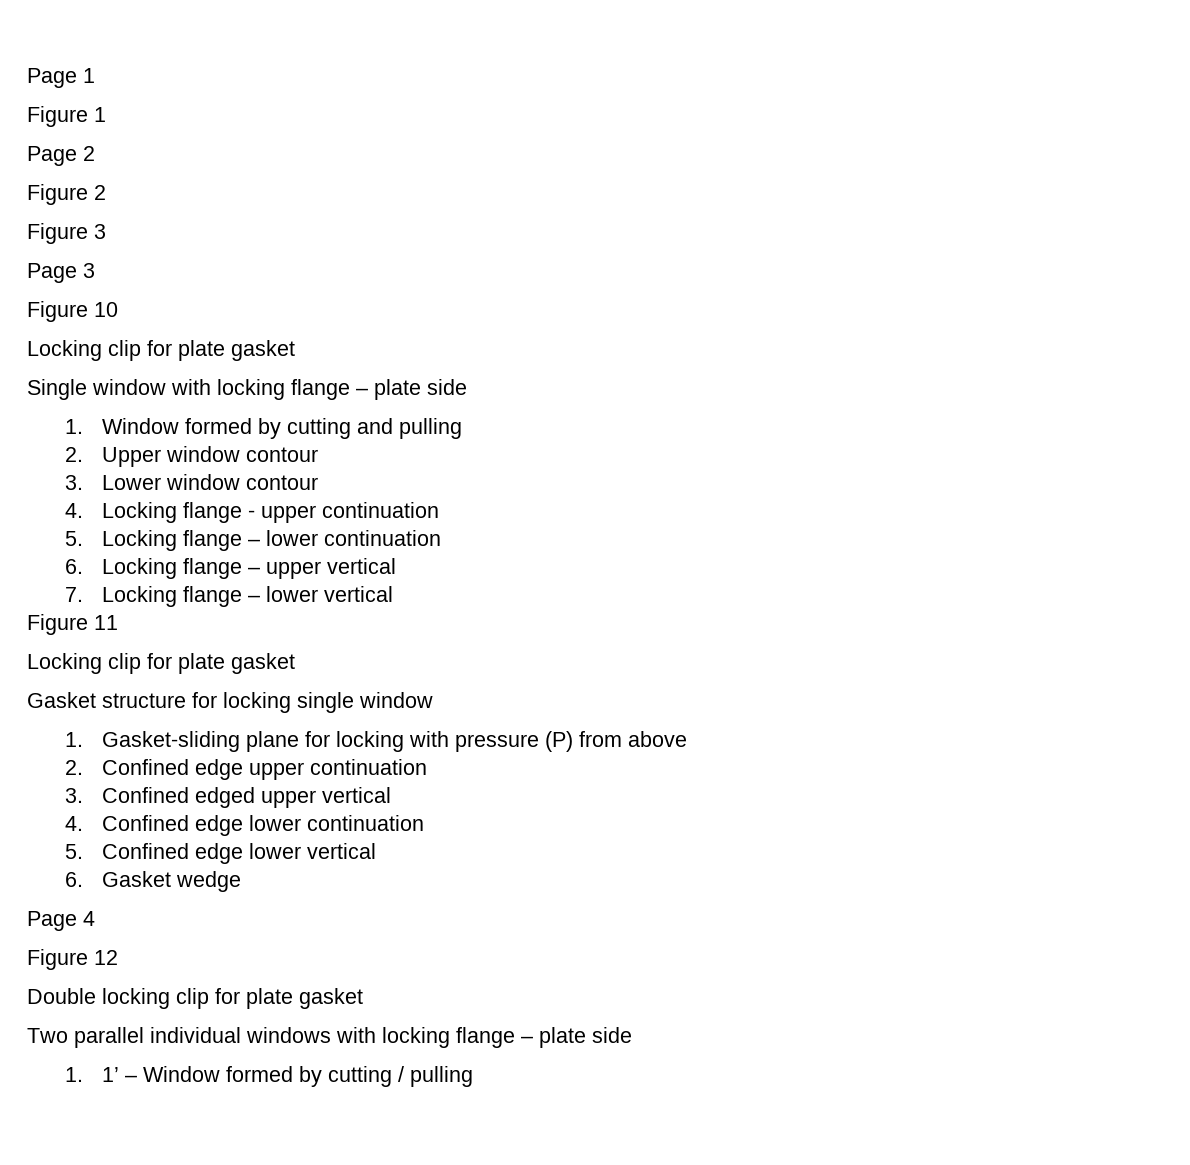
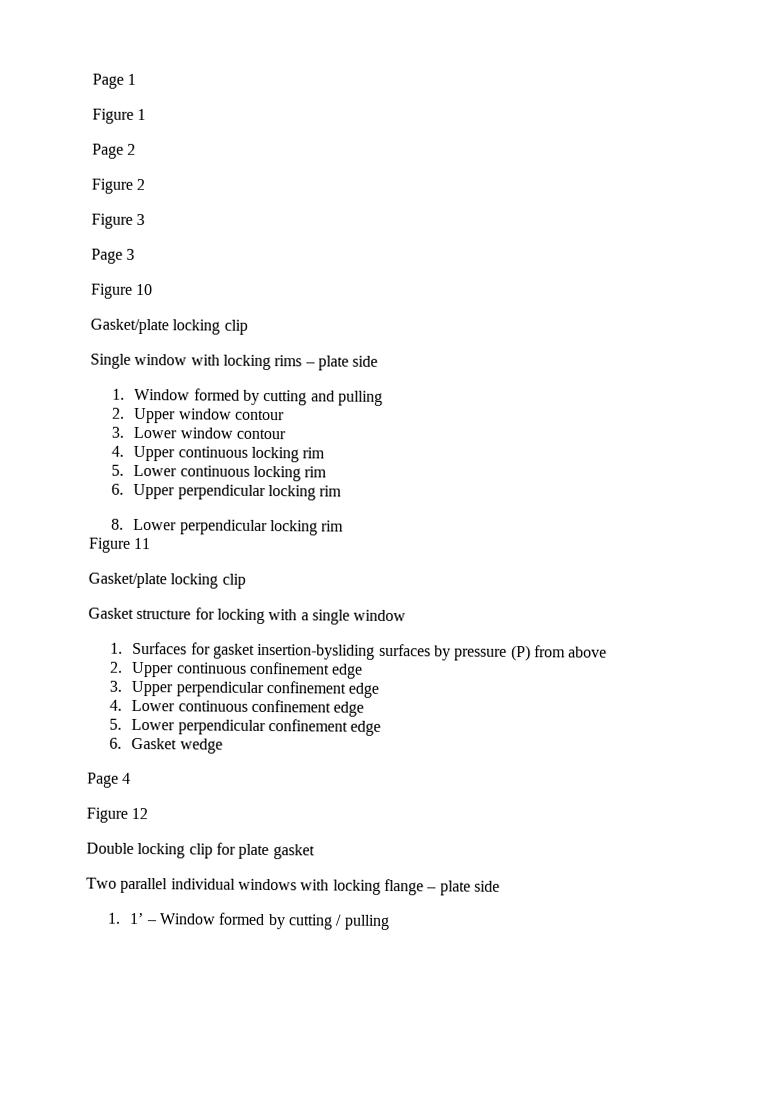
  Figure 10
- Locking clip for plate gasket
+ Gasket/plate locking clip
- Single window with locking flange – plate side
+ Single window with locking rims – plate side
- 4. Locking flange - upper continuation
- 5. Locking flange – lower continuation
- 6. Locking flange – upper vertical
- 7. Locking flange – lower vertical
+ 4. Upper continuous locking rim
+ 5. Lower continuous locking rim
+ 6. Upper perpendicular locking rim
+ 8. Lower perpendicular locking rim
  Figure 11
- Locking clip for plate gasket
+ Gasket/plate locking clip
- Gasket structure for locking single window
+ Gasket structure for locking with a single window
- 1. Gasket-sliding plane for locking with pressure (P) from above
+ 1. Surfaces for gasket insertion-bysliding surfaces by pressure (P) from above
- 2. Confined edge upper continuation
- 3. Confined edged upper vertical
- 4. Confined edge lower continuation
- 5. Confined edge lower vertical
+ 2. Upper continuous confinement edge
+ 3. Upper perpendicular confinement edge
+ 4. Lower continuous confinement edge
+ 5. Lower perpendicular confinement edge

